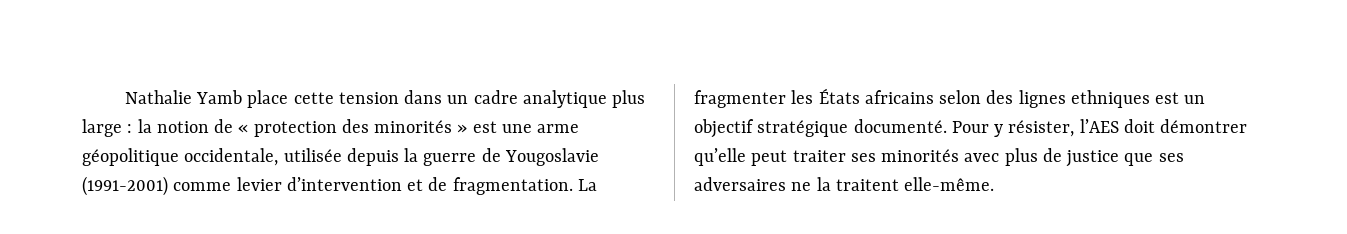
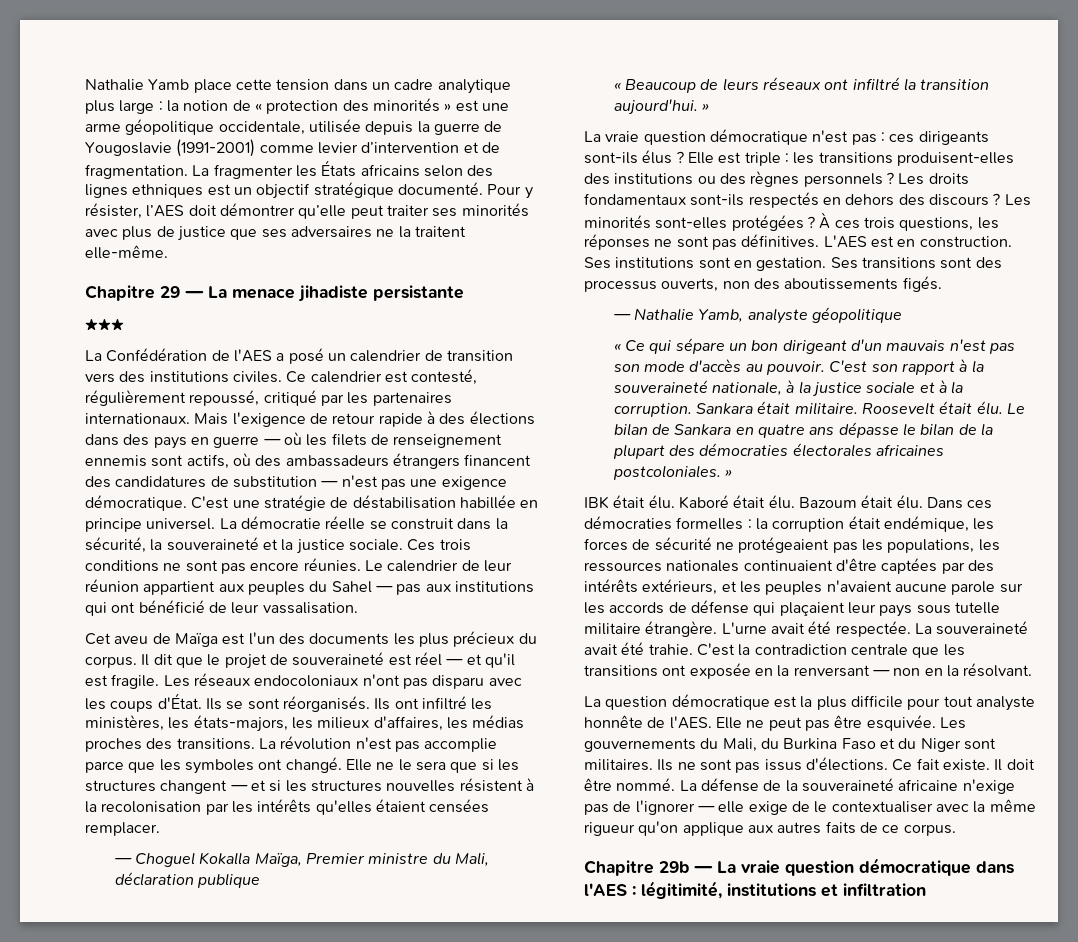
+ Chapitre 29 — La menace jihadiste persistante
+ ★★★
+ La Confédération de l'AES a posé un calendrier de transition vers des institutions civiles. Ce calendrier est contesté, régulièrement repoussé, critiqué par les partenaires internationaux. Mais l'exigence de retour rapide à des élections dans des pays en guerre — où les filets de renseignement ennemis sont actifs, où des ambassadeurs étrangers financent des candidatures de substitution — n'est pas une exigence démocratique. C'est une stratégie de déstabilisation habillée en principe universel. La démocratie réelle se construit dans la sécurité, la souveraineté et la justice sociale. Ces trois conditions ne sont pas encore réunies. Le calendrier de leur réunion appartient aux peuples du Sahel — pas aux institutions qui ont bénéficié de leur vassalisation.
+ Cet aveu de Maïga est l'un des documents les plus précieux du corpus. Il dit que le projet de souveraineté est réel — et qu'il est fragile. Les réseaux endocoloniaux n'ont pas disparu avec les coups d'État. Ils se sont réorganisés. Ils ont infiltré les ministères, les états-majors, les milieux d'affaires, les médias proches des transitions. La révolution n'est pas accomplie parce que les symboles ont changé. Elle ne le sera que si les structures changent — et si les structures nouvelles résistent à la recolonisation par les intérêts qu'elles étaient censées remplacer.
+ — Choguel Kokalla Maïga, Premier ministre du Mali, déclaration publique
+ « Beaucoup de leurs réseaux ont infiltré la transition aujourd'hui. »
+ La vraie question démocratique n'est pas : ces dirigeants sont-ils élus ? Elle est triple : les transitions produisent-elles des institutions ou des règnes personnels ? Les droits fondamentaux sont-ils respectés en dehors des discours ? Les minorités sont-elles protégées ? À ces trois questions, les réponses ne sont pas définitives. L'AES est en construction. Ses institutions sont en gestation. Ses transitions sont des processus ouverts, non des aboutissements figés.
+ — Nathalie Yamb, analyste géopolitique
+ « Ce qui sépare un bon dirigeant d'un mauvais n'est pas son mode d'accès au pouvoir. C'est son rapport à la souveraineté nationale, à la justice sociale et à la corruption. Sankara était militaire. Roosevelt était élu. Le bilan de Sankara en quatre ans dépasse le bilan de la plupart des démocraties électorales africaines postcoloniales. »
+ IBK était élu. Kaboré était élu. Bazoum était élu. Dans ces démocraties formelles : la corruption était endémique, les forces de sécurité ne protégeaient pas les populations, les ressources nationales continuaient d'être captées par des intérêts extérieurs, et les peuples n'avaient aucune parole sur les accords de défense qui plaçaient leur pays sous tutelle militaire étrangère. L'urne avait été respectée. La souveraineté avait été trahie. C'est la contradiction centrale que les transitions ont exposée en la renversant — non en la résolvant.
+ La question démocratique est la plus difficile pour tout analyste honnête de l'AES. Elle ne peut pas être esquivée. Les gouvernements du Mali, du Burkina Faso et du Niger sont militaires. Ils ne sont pas issus d'élections. Ce fait existe. Il doit être nommé. La défense de la souveraineté africaine n'exige pas de l'ignorer — elle exige de le contextualiser avec la même rigueur qu'on applique aux autres faits de ce corpus.
+ Chapitre 29b — La vraie question démocratique dans l'AES : légitimité, institutions et infiltration

